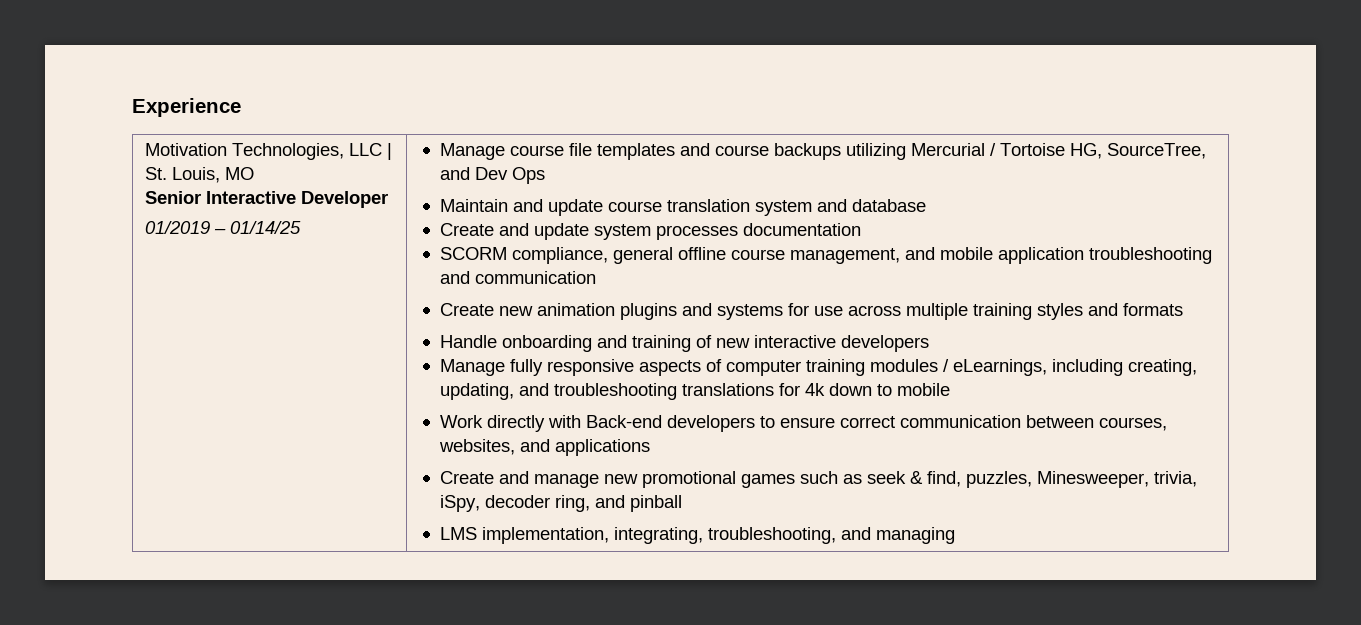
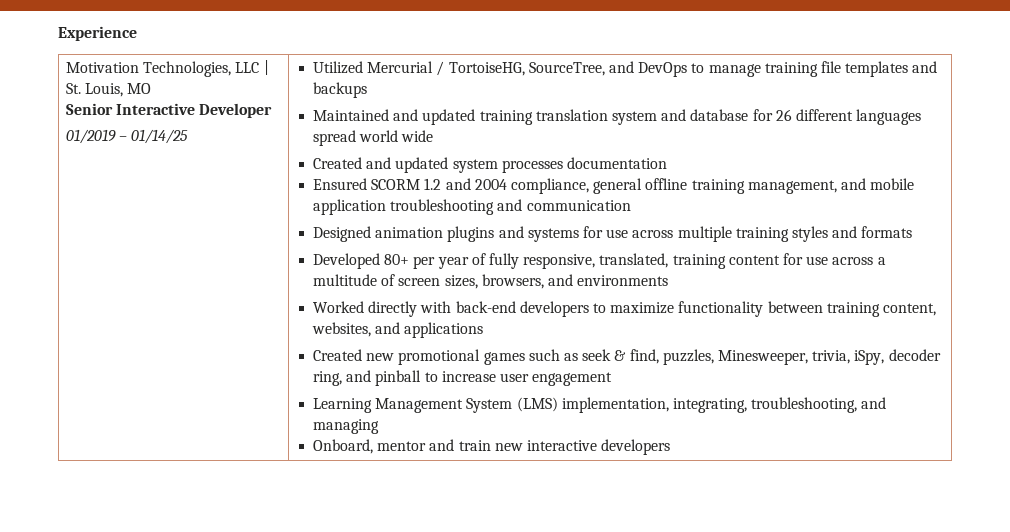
- Manage course file templates and course backups utilizing Mercurial / Tortoise HG, SourceTree, and Dev Ops
- Maintain and update course translation system and database
- Create and update system processes documentation
- SCORM compliance, general offline course management, and mobile application troubleshooting and communication
+ Utilized Mercurial / TortoiseHG, SourceTree, and DevOps to manage training file templates and backups
+ Maintained and updated training translation system and database for 26 different languages spread world wide
+ Created and updated system processes documentation
+ Ensured SCORM 1.2 and 2004 compliance, general offline training management, and mobile application troubleshooting and communication
- Create new animation plugins and systems for use across multiple training styles and formats
+ Designed animation plugins and systems for use across multiple training styles and formats
- Handle onboarding and training of new interactive developers
- Manage fully responsive aspects of computer training modules / eLearnings, including creating, updating, and troubleshooting translations for 4k down to mobile
- Work directly with Back-end developers to ensure correct communication between courses, websites, and applications
+ Developed 80+ per year of fully responsive, translated, training content for use across a multitude of screen sizes, browsers, and environments
+ Worked directly with back-end developers to maximize functionality between training content, websites, and applications
- Create and manage new promotional games such as seek & find, puzzles, Minesweeper, trivia, iSpy, decoder ring, and pinball
- LMS implementation, integrating, troubleshooting, and managing
+ Created new promotional games such as seek & find, puzzles, Minesweeper, trivia, iSpy, decoder ring, and pinball to increase user engagement
+ Learning Management System (LMS) implementation, integrating, troubleshooting, and managing
+ Onboard, mentor and train new interactive developers

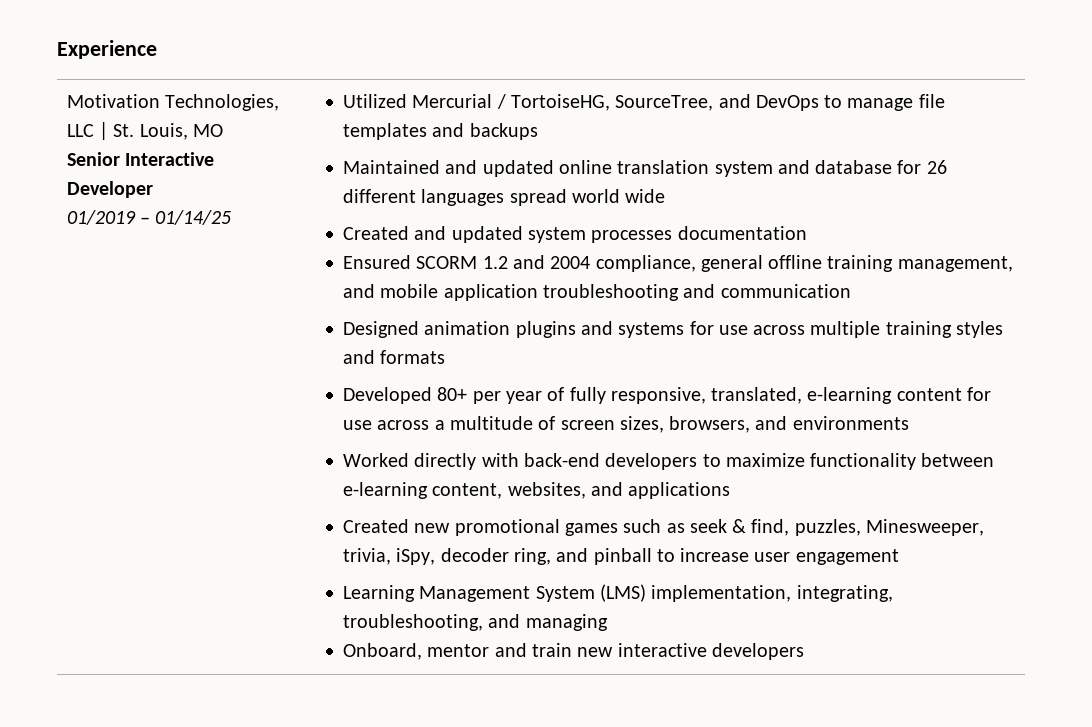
- Utilized Mercurial / TortoiseHG, SourceTree, and DevOps to manage training file templates and backups
+ Utilized Mercurial / TortoiseHG, SourceTree, and DevOps to manage file templates and backups
- Maintained and updated training translation system and database for 26 different languages spread world wide
+ Maintained and updated online translation system and database for 26 different languages spread world wide
- Developed 80+ per year of fully responsive, translated, training content for use across a multitude of screen sizes, browsers, and environments
+ Developed 80+ per year of fully responsive, translated, e-learning content for use across a multitude of screen sizes, browsers, and environments
- Worked directly with back-end developers to maximize functionality between training content, websites, and applications
+ Worked directly with back-end developers to maximize functionality between e-learning content, websites, and applications

